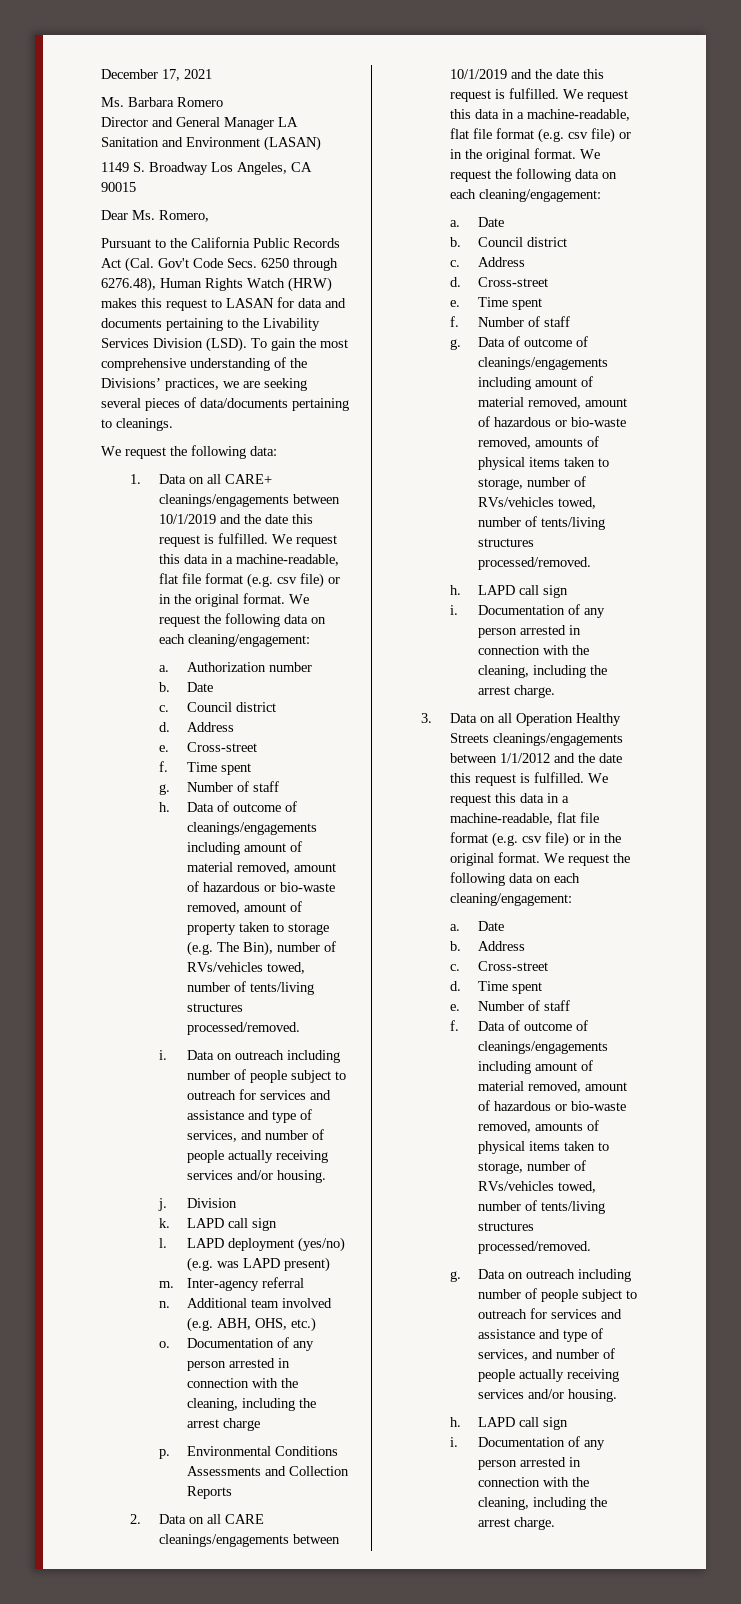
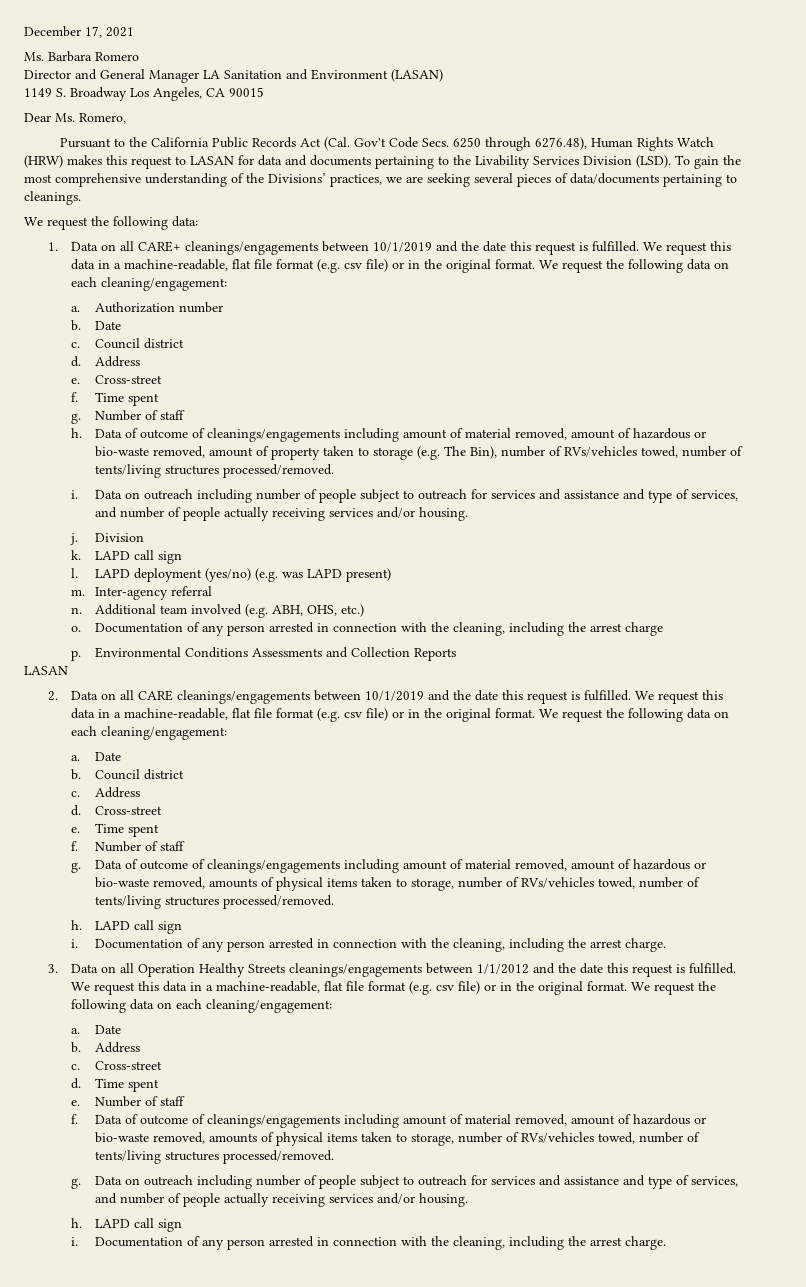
  p. Environmental Conditions Assessments and Collection Reports
+ LASAN

